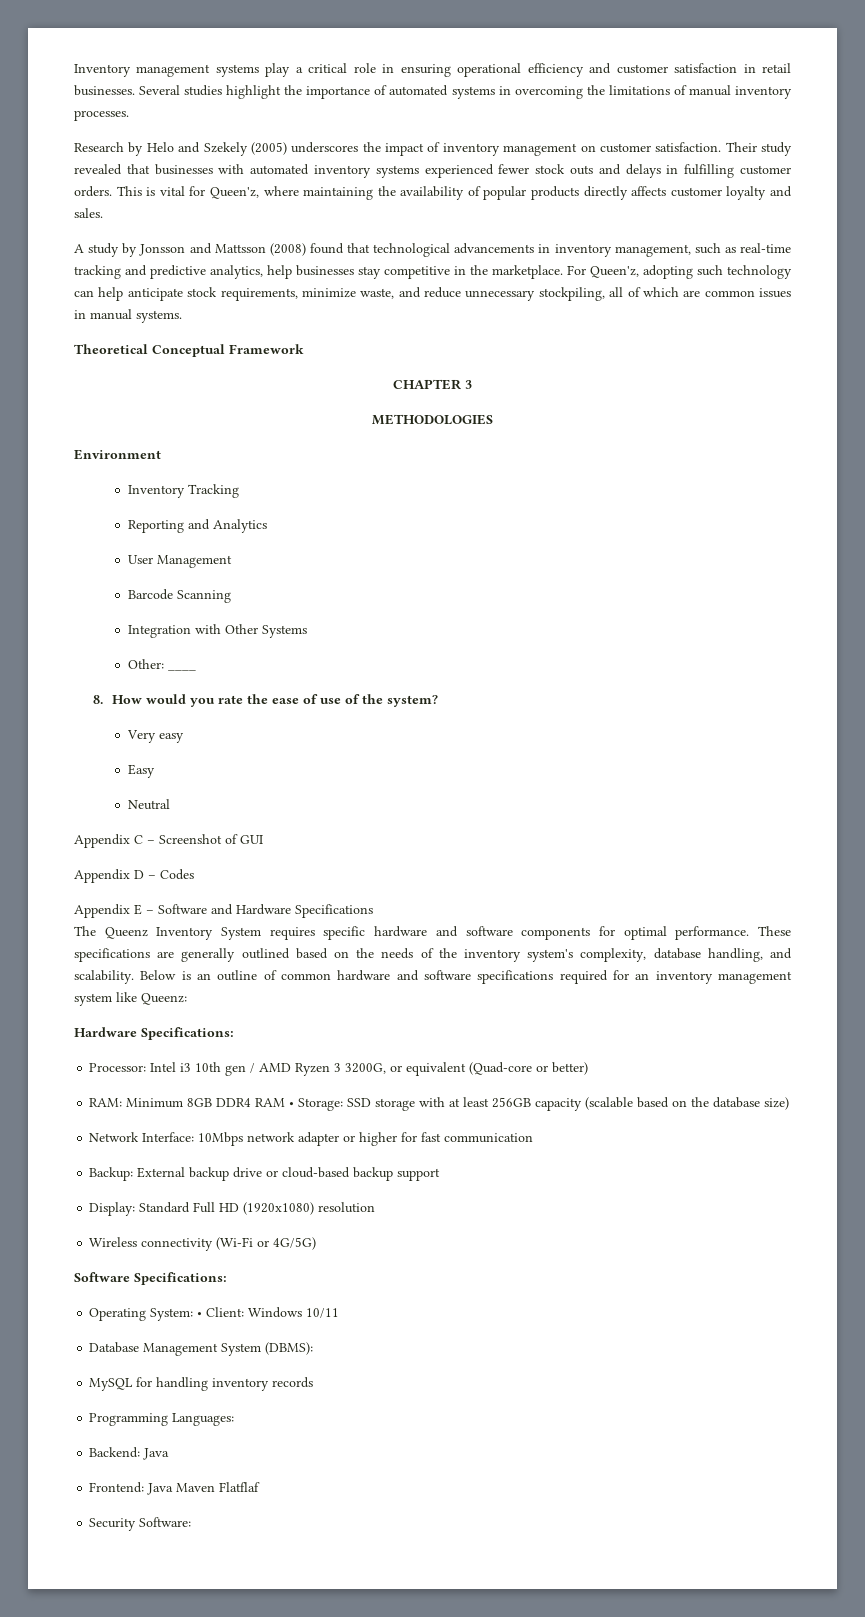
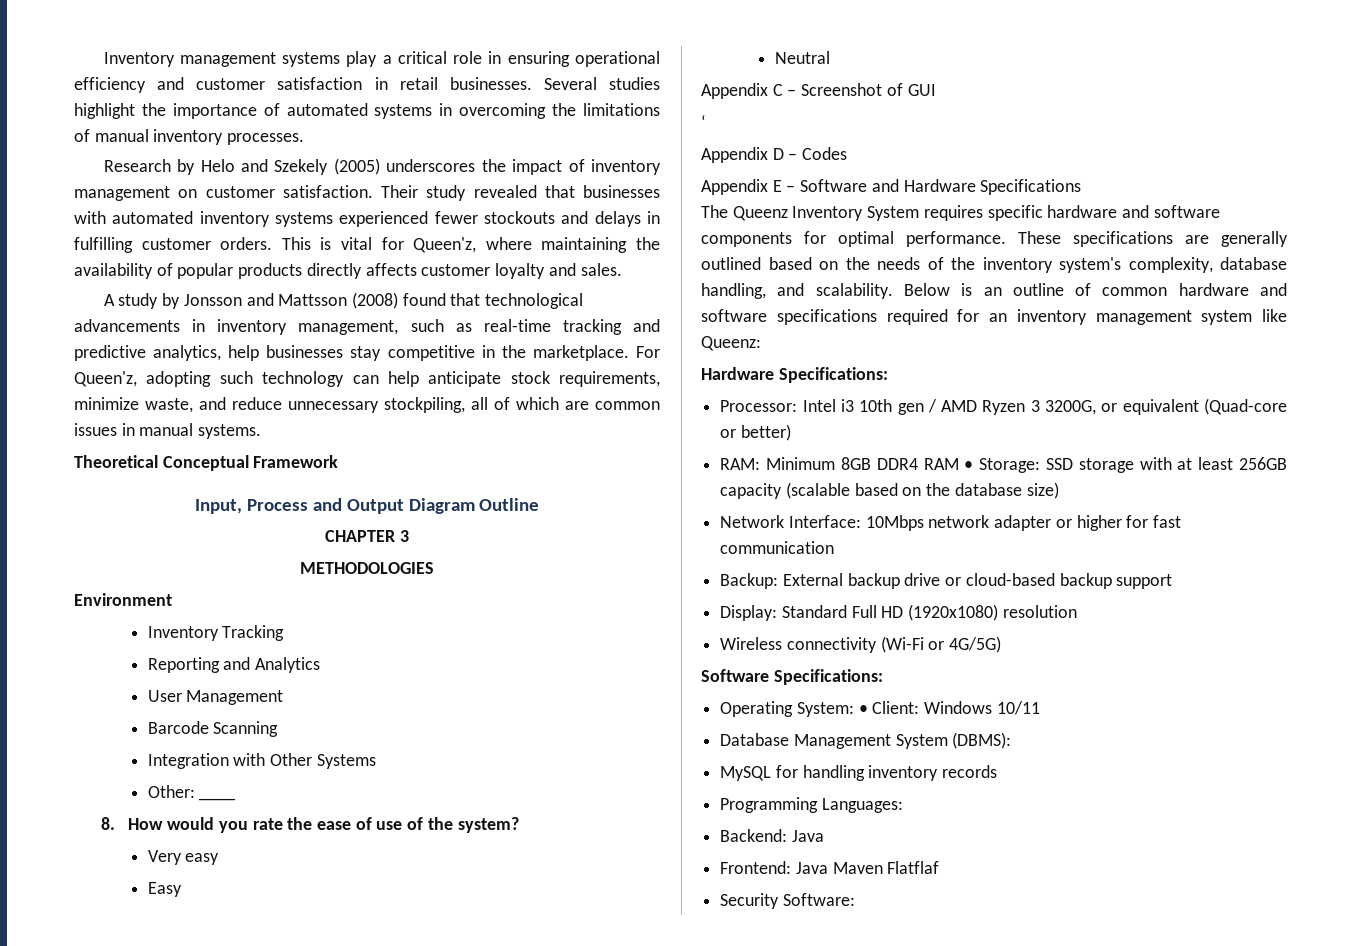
- Their study revealed that businesses with automated inventory systems experienced fewer stock outs and delays in fulfilling customer orders.
+ Their study revealed that businesses with automated inventory systems experienced fewer stockouts and delays in fulfilling customer orders.
+ Input, Process and Output Diagram Outline
+ ‘

